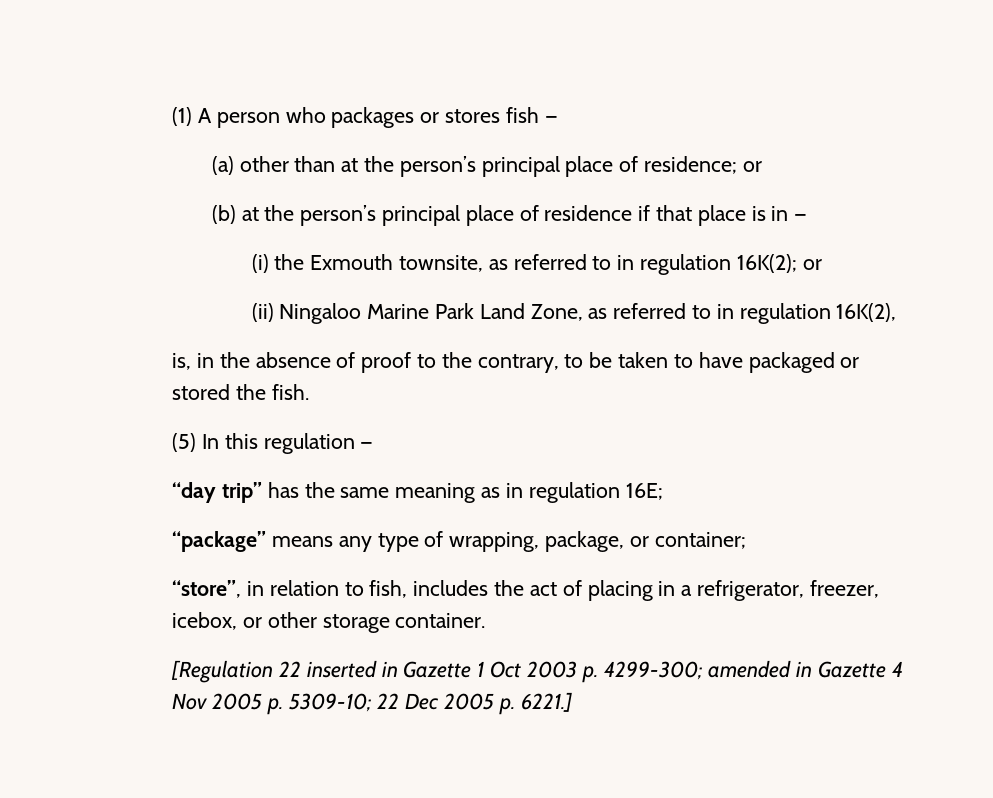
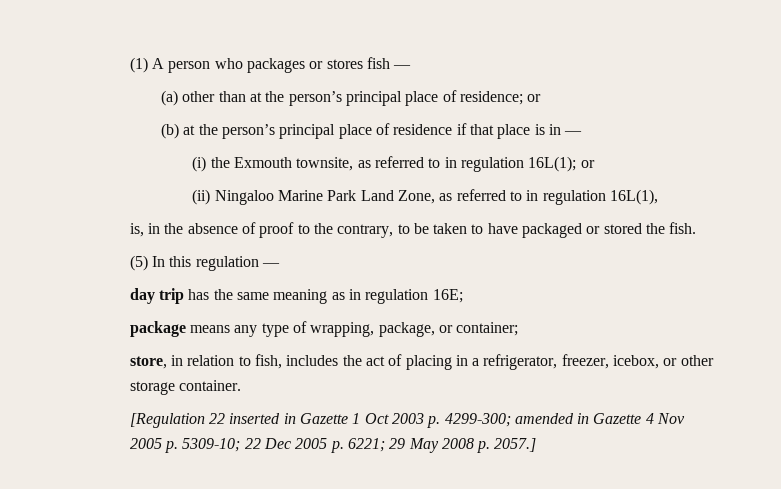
- (i) the Exmouth townsite, as referred to in regulation 16K(2); or
+ (i) the Exmouth townsite, as referred to in regulation 16L(1); or
- (ii) Ningaloo Marine Park Land Zone, as referred to in regulation 16K(2),
+ (ii) Ningaloo Marine Park Land Zone, as referred to in regulation 16L(1),
- “day trip” has the same meaning as in regulation 16E;
+ day trip has the same meaning as in regulation 16E;
- “package” means any type of wrapping, package, or container;
+ package means any type of wrapping, package, or container;
- “store”, in relation to fish, includes the act of placing in a refrigerator, freezer, icebox, or other storage container.
+ store, in relation to fish, includes the act of placing in a refrigerator, freezer, icebox, or other storage container.
- [Regulation 22 inserted in Gazette 1 Oct 2003 p. 4299-300; amended in Gazette 4 Nov 2005 p. 5309-10; 22 Dec 2005 p. 6221.]
+ [Regulation 22 inserted in Gazette 1 Oct 2003 p. 4299-300; amended in Gazette 4 Nov 2005 p. 5309-10; 22 Dec 2005 p. 6221; 29 May 2008 p. 2057.]

